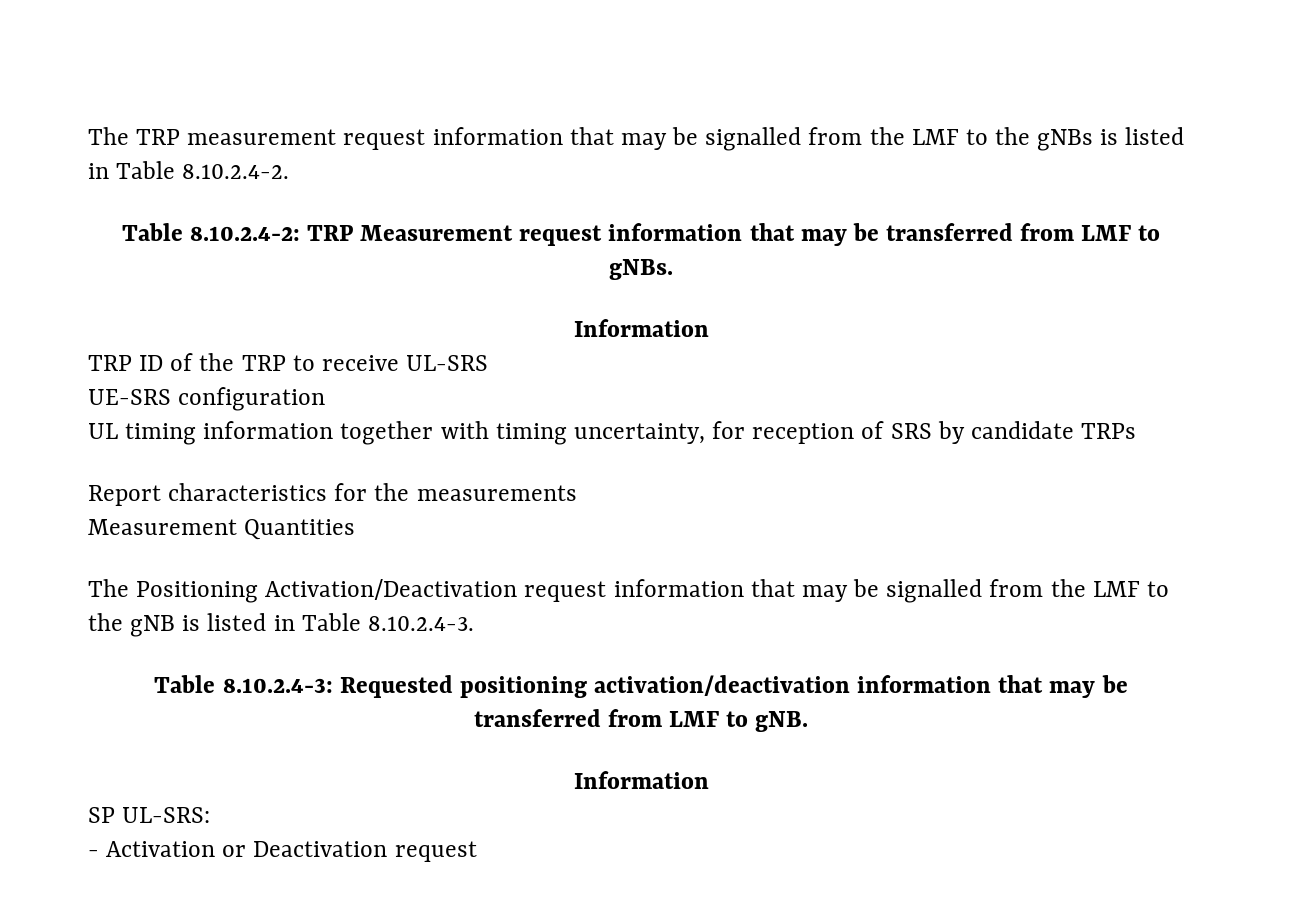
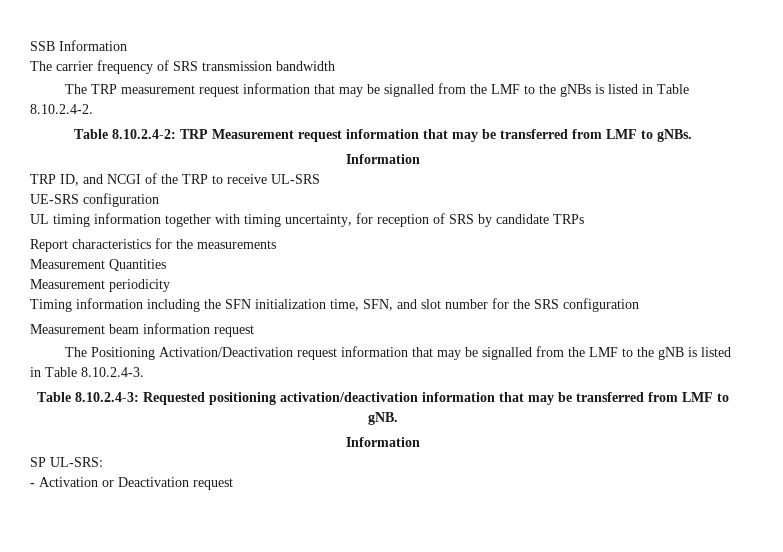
+ SSB Information
+ The carrier frequency of SRS transmission bandwidth
- TRP ID of the TRP to receive UL-SRS
+ TRP ID, and NCGI of the TRP to receive UL-SRS
+ Measurement periodicity
+ Timing information including the SFN initialization time, SFN, and slot number for the SRS configuration
+ Measurement beam information request

